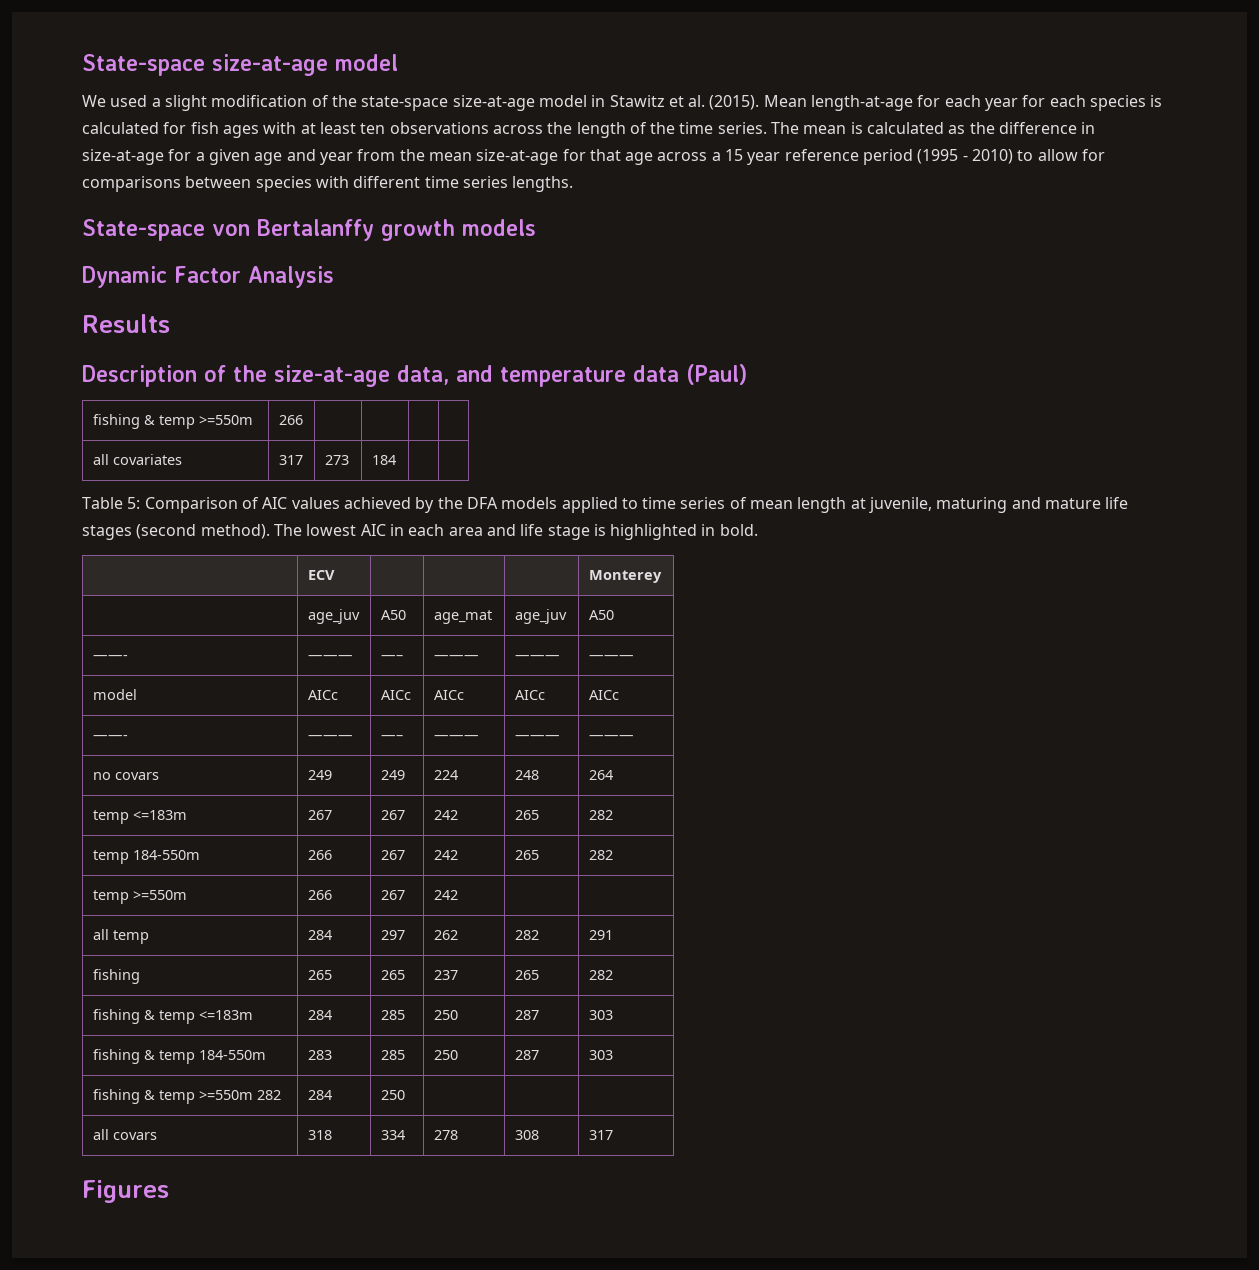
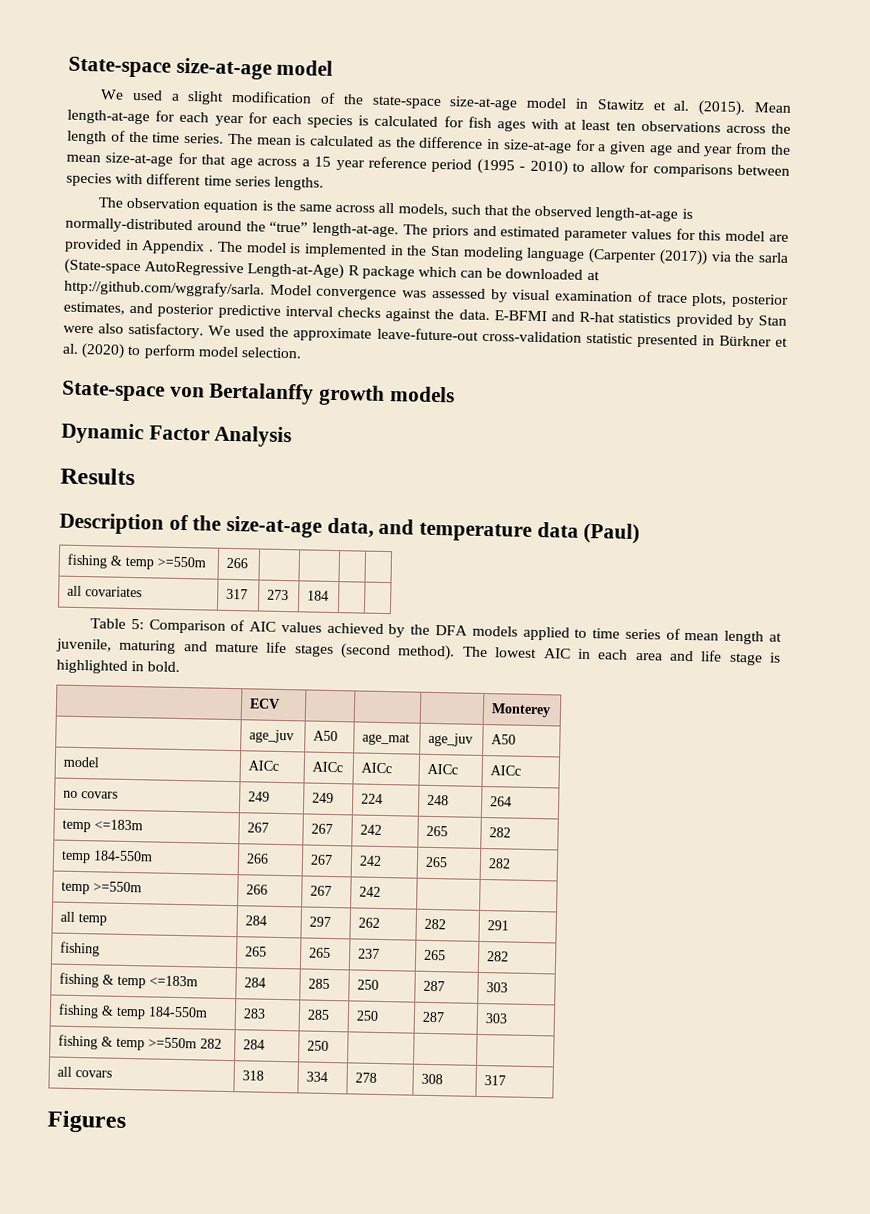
+ The observation equation is the same across all models, such that the observed length-at-age is normally-distributed around the “true” length-at-age. The priors and estimated parameter values for this model are provided in Appendix . The model is implemented in the Stan modeling language (Carpenter (2017)) via the sarla (State-space AutoRegressive Length-at-Age) R package which can be downloaded at http://github.com/wggrafy/sarla. Model convergence was assessed by visual examination of trace plots, posterior estimates, and posterior predictive interval checks against the data. E-BFMI and R-hat statistics provided by Stan were also satisfactory. We used the approximate leave-future-out cross-validation statistic presented in Bürkner et al. (2020) to perform model selection.
  | age_juv | A50 | age_mat | age_juv | A50
- ——- | ——— | —– | ——— | ——— | ———
  model | AICc | AICc | AICc | AICc | AICc
- ——- | ——— | —– | ——— | ——— | ———

